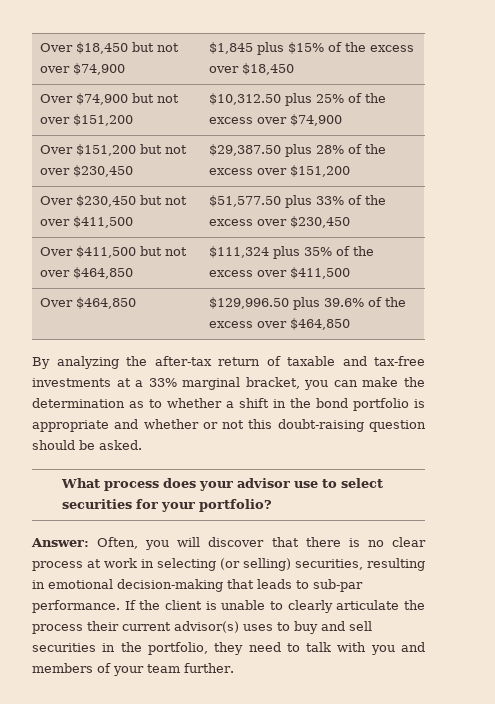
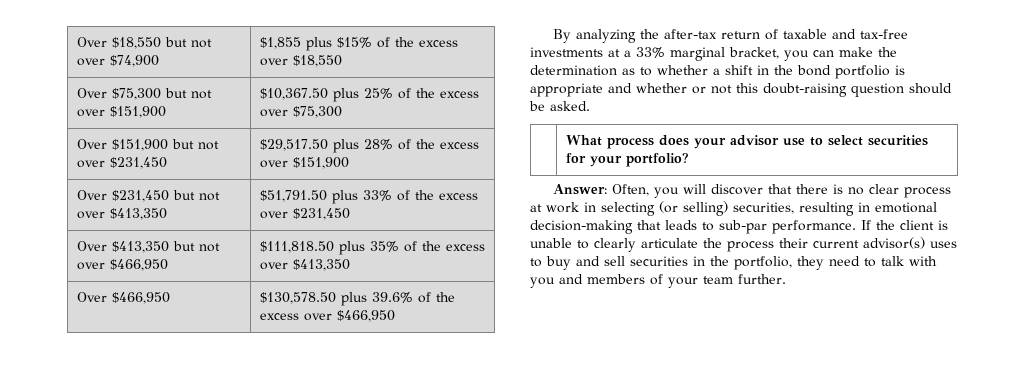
- Over $18,450 but not over $74,900 | $1,845 plus $15% of the excess over $18,450
- Over $74,900 but not over $151,200 | $10,312.50 plus 25% of the excess over $74,900
- Over $151,200 but not over $230,450 | $29,387.50 plus 28% of the excess over $151,200
- Over $230,450 but not over $411,500 | $51,577.50 plus 33% of the excess over $230,450
- Over $411,500 but not over $464,850 | $111,324 plus 35% of the excess over $411,500
- Over $464,850 | $129,996.50 plus 39.6% of the excess over $464,850
+ Over $18,550 but not over $74,900 | $1,855 plus $15% of the excess over $18,550
+ Over $75,300 but not over $151,900 | $10,367.50 plus 25% of the excess over $75,300
+ Over $151,900 but not over $231,450 | $29,517.50 plus 28% of the excess over $151,900
+ Over $231,450 but not over $413,350 | $51,791.50 plus 33% of the excess over $231,450
+ Over $413,350 but not over $466,950 | $111,818.50 plus 35% of the excess over $413,350
+ Over $466,950 | $130,578.50 plus 39.6% of the excess over $466,950

